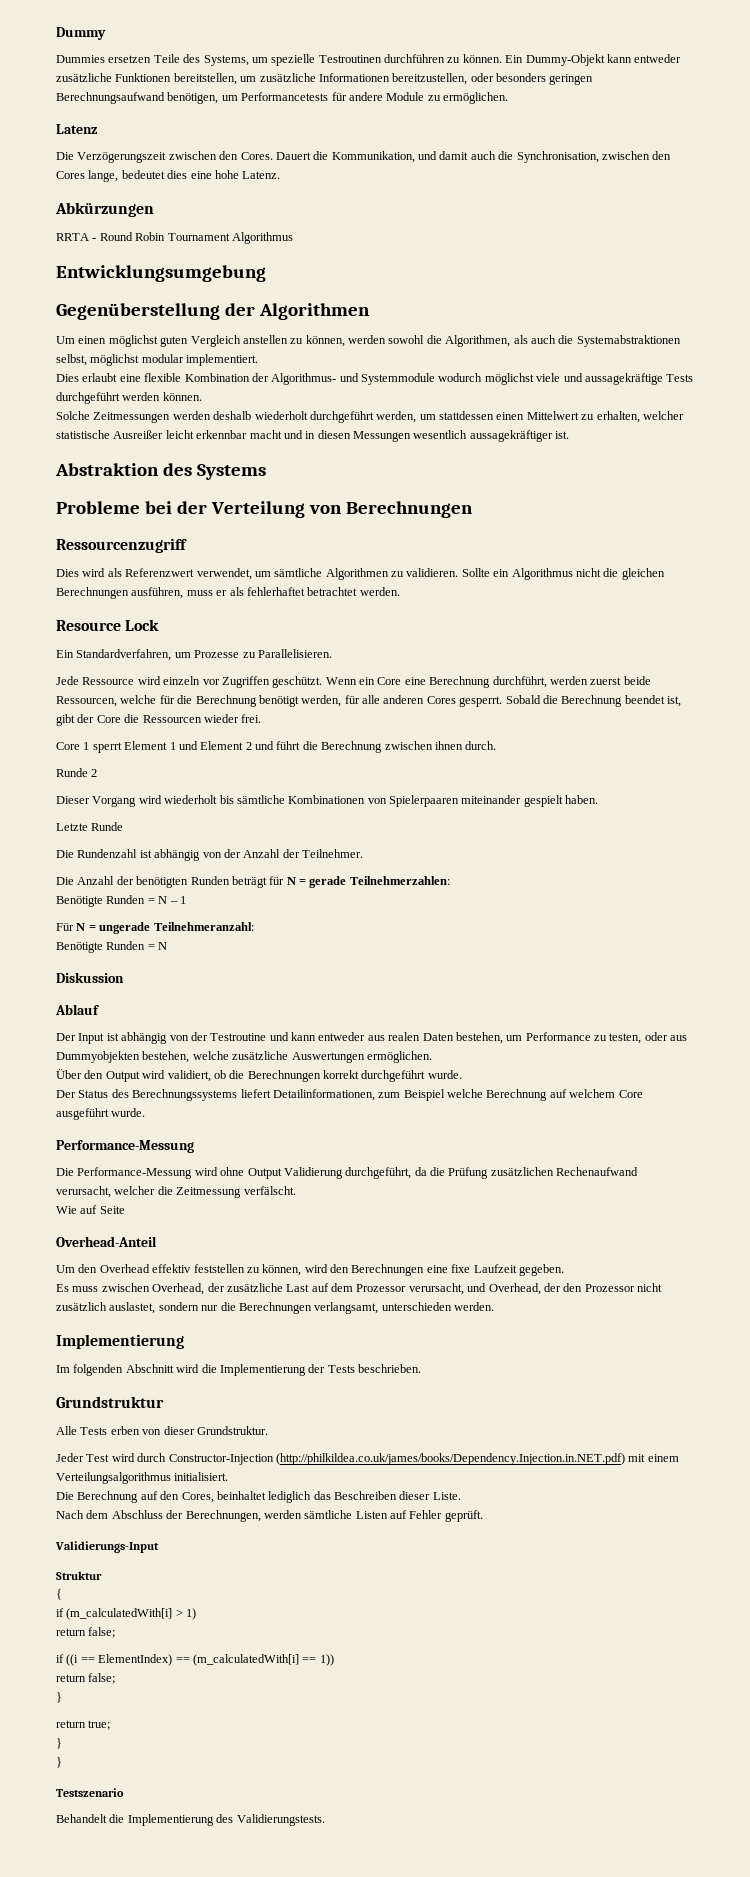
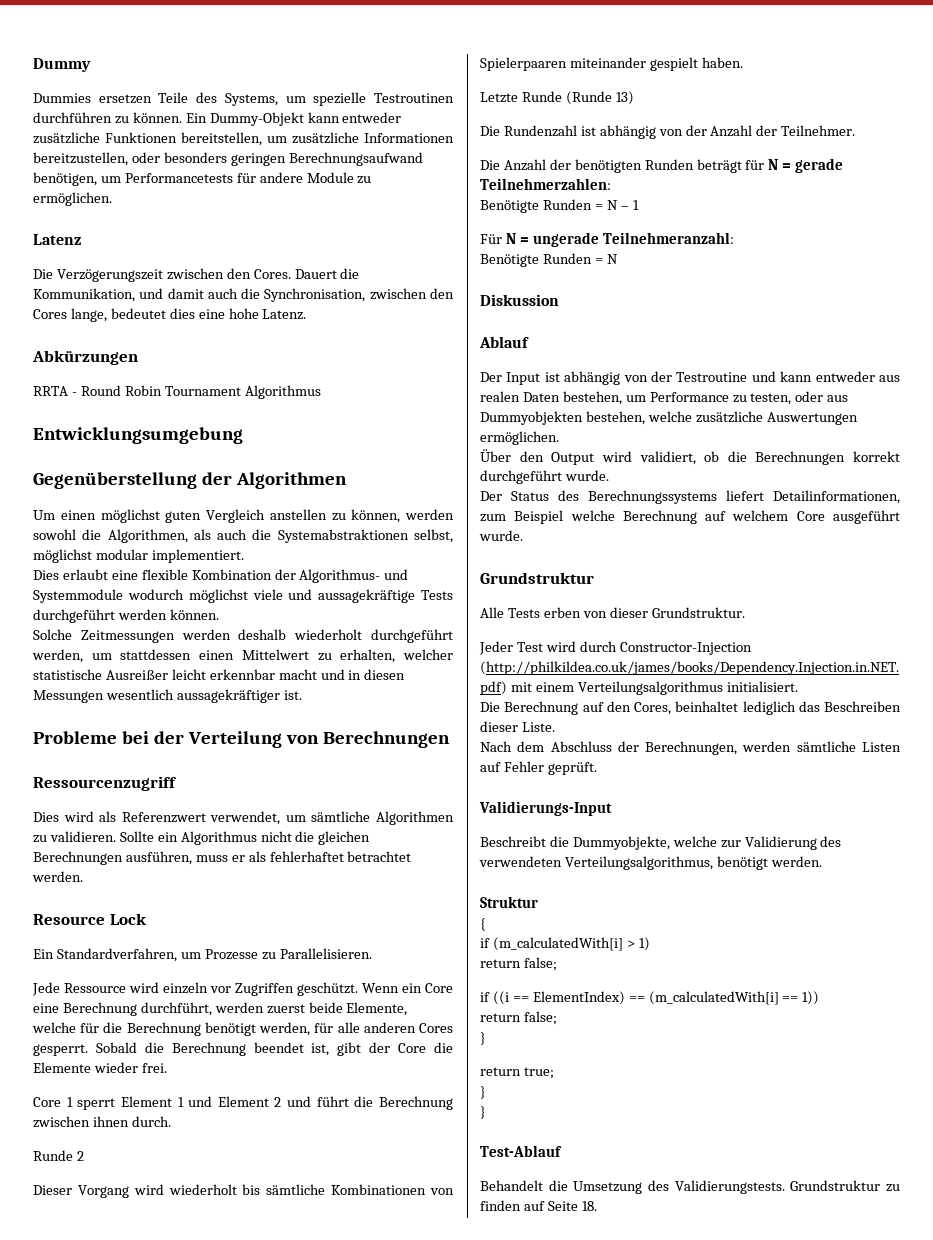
- Abstraktion des Systems
- Wenn ein Core eine Berechnung durchführt, werden zuerst beide Ressourcen, welche für die Berechnung benötigt werden, für alle anderen Cores gesperrt.
+ Wenn ein Core eine Berechnung durchführt, werden zuerst beide Elemente, welche für die Berechnung benötigt werden, für alle anderen Cores gesperrt.
- Sobald die Berechnung beendet ist, gibt der Core die Ressourcen wieder frei.
+ Sobald die Berechnung beendet ist, gibt der Core die Elemente wieder frei.
- Letzte Runde
+ Letzte Runde (Runde 13)
  Der Status des Berechnungssystems liefert Detailinformationen, zum Beispiel welche Berechnung auf welchem Core ausgeführt wurde.
- Performance-Messung
- Die Performance-Messung wird ohne Output Validierung durchgeführt, da die Prüfung zusätzlichen Rechenaufwand verursacht, welcher die Zeitmessung verfälscht.
- Wie auf Seite
- Overhead-Anteil
- Um den Overhead effektiv feststellen zu können, wird den Berechnungen eine fixe Laufzeit gegeben.
- Es muss zwischen Overhead, der zusätzliche Last auf dem Prozessor verursacht, und Overhead, der den Prozessor nicht zusätzlich auslastet, sondern nur die Berechnungen verlangsamt, unterschieden werden.
- Implementierung
- Im folgenden Abschnitt wird die Implementierung der Tests beschrieben.
+ Beschreibt die Dummyobjekte, welche zur Validierung des verwendeten Verteilungsalgorithmus, benötigt werden.
- Testszenario
+ Test-Ablauf
- Behandelt die Implementierung des Validierungstests.
+ Behandelt die Umsetzung des Validierungstests.
+ Grundstruktur zu finden auf Seite 18.

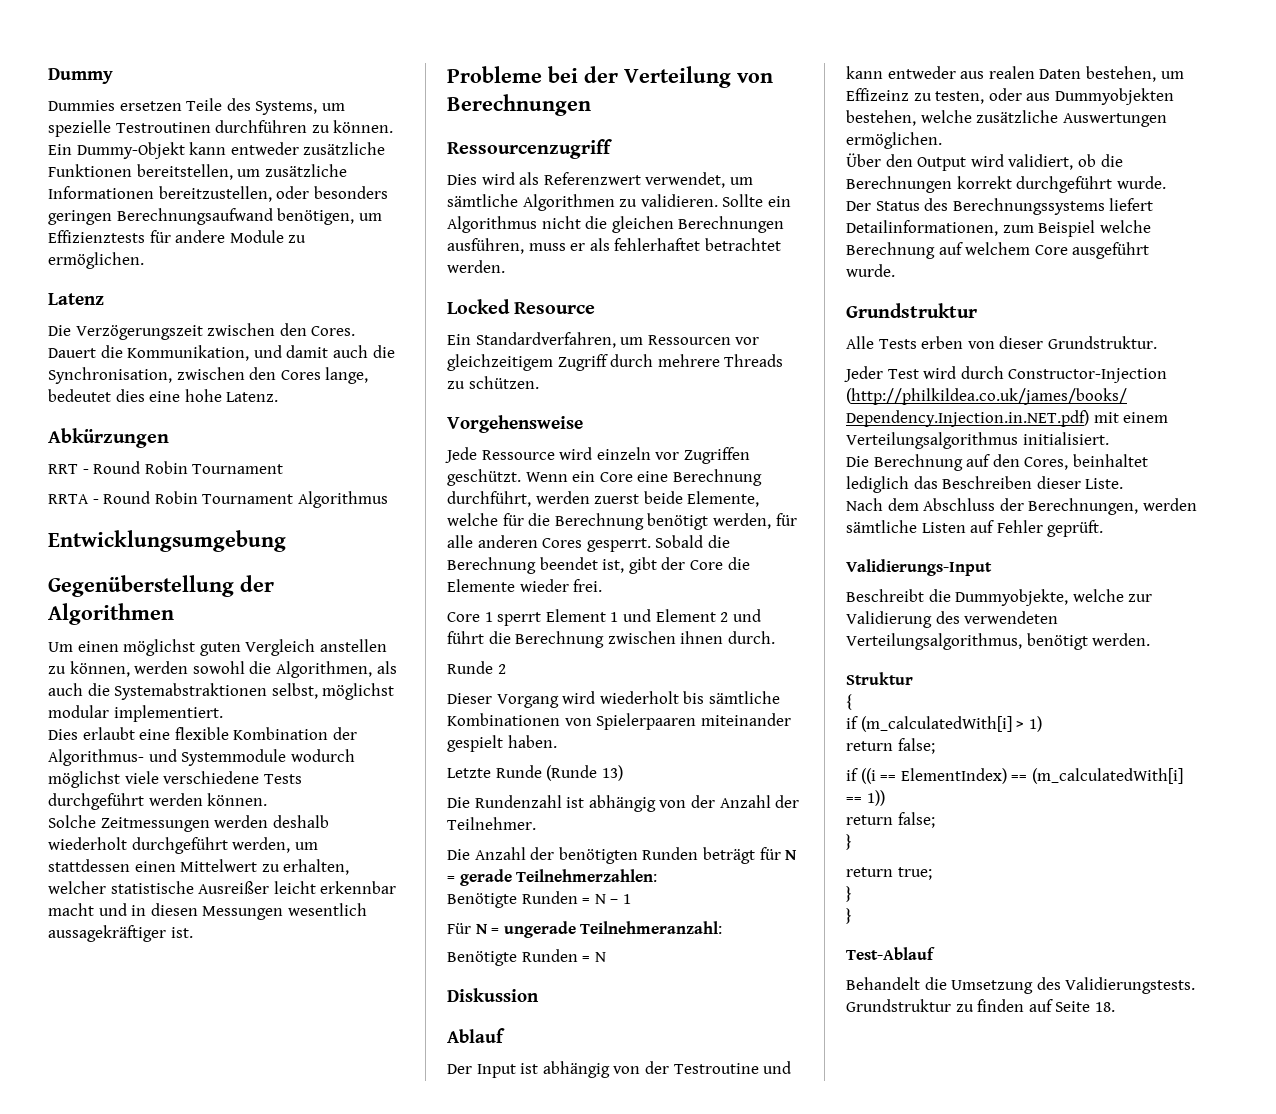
- Ein Dummy-Objekt kann entweder zusätzliche Funktionen bereitstellen, um zusätzliche Informationen bereitzustellen, oder besonders geringen Berechnungsaufwand benötigen, um Performancetests für andere Module zu ermöglichen.
+ Ein Dummy-Objekt kann entweder zusätzliche Funktionen bereitstellen, um zusätzliche Informationen bereitzustellen, oder besonders geringen Berechnungsaufwand benötigen, um Effizienztests für andere Module zu ermöglichen.
+ RRT - Round Robin Tournament
- Dies erlaubt eine flexible Kombination der Algorithmus- und Systemmodule wodurch möglichst viele und aussagekräftige Tests durchgeführt werden können.
+ Dies erlaubt eine flexible Kombination der Algorithmus- und Systemmodule wodurch möglichst viele verschiedene Tests durchgeführt werden können.
- Resource Lock
+ Locked Resource
- Ein Standardverfahren, um Prozesse zu Parallelisieren.
+ Ein Standardverfahren, um Ressourcen vor gleichzeitigem Zugriff durch mehrere Threads zu schützen.
+ Vorgehensweise
- Der Input ist abhängig von der Testroutine und kann entweder aus realen Daten bestehen, um Performance zu testen, oder aus Dummyobjekten bestehen, welche zusätzliche Auswertungen ermöglichen.
+ Der Input ist abhängig von der Testroutine und kann entweder aus realen Daten bestehen, um Effizeinz zu testen, oder aus Dummyobjekten bestehen, welche zusätzliche Auswertungen ermöglichen.

